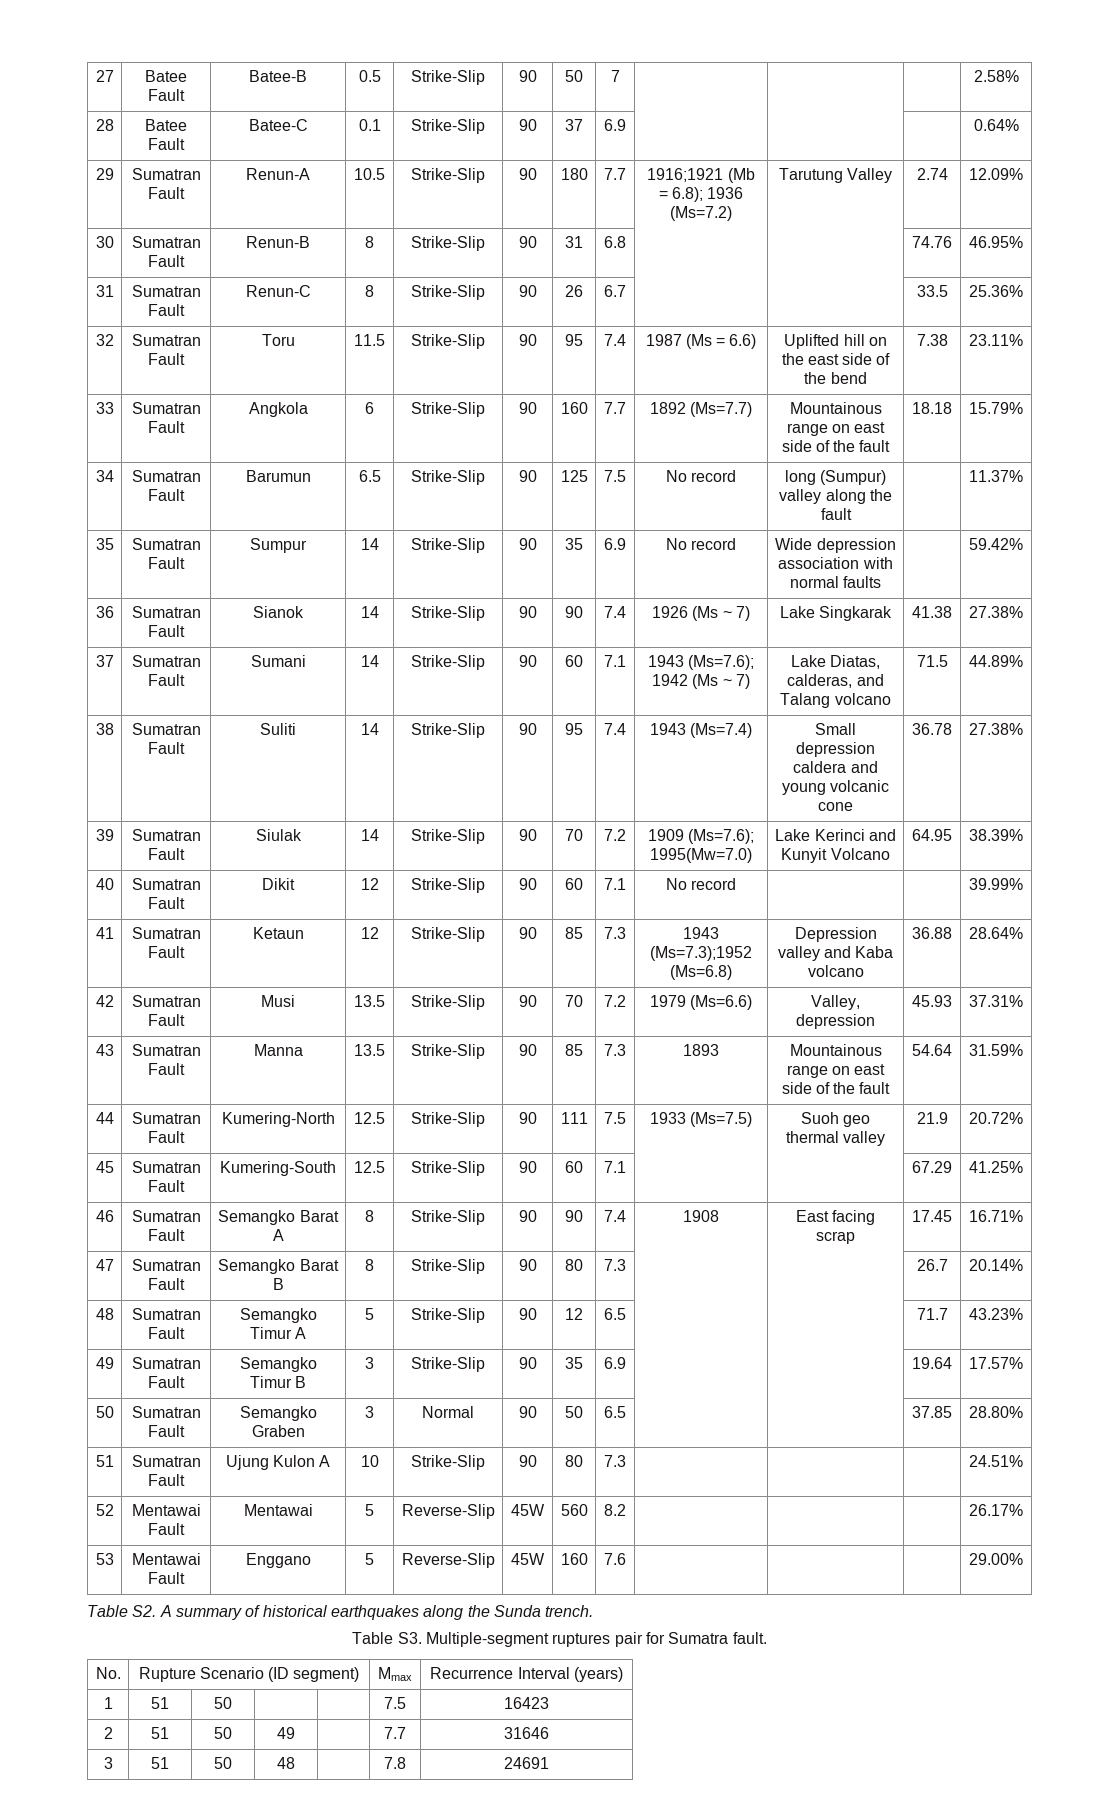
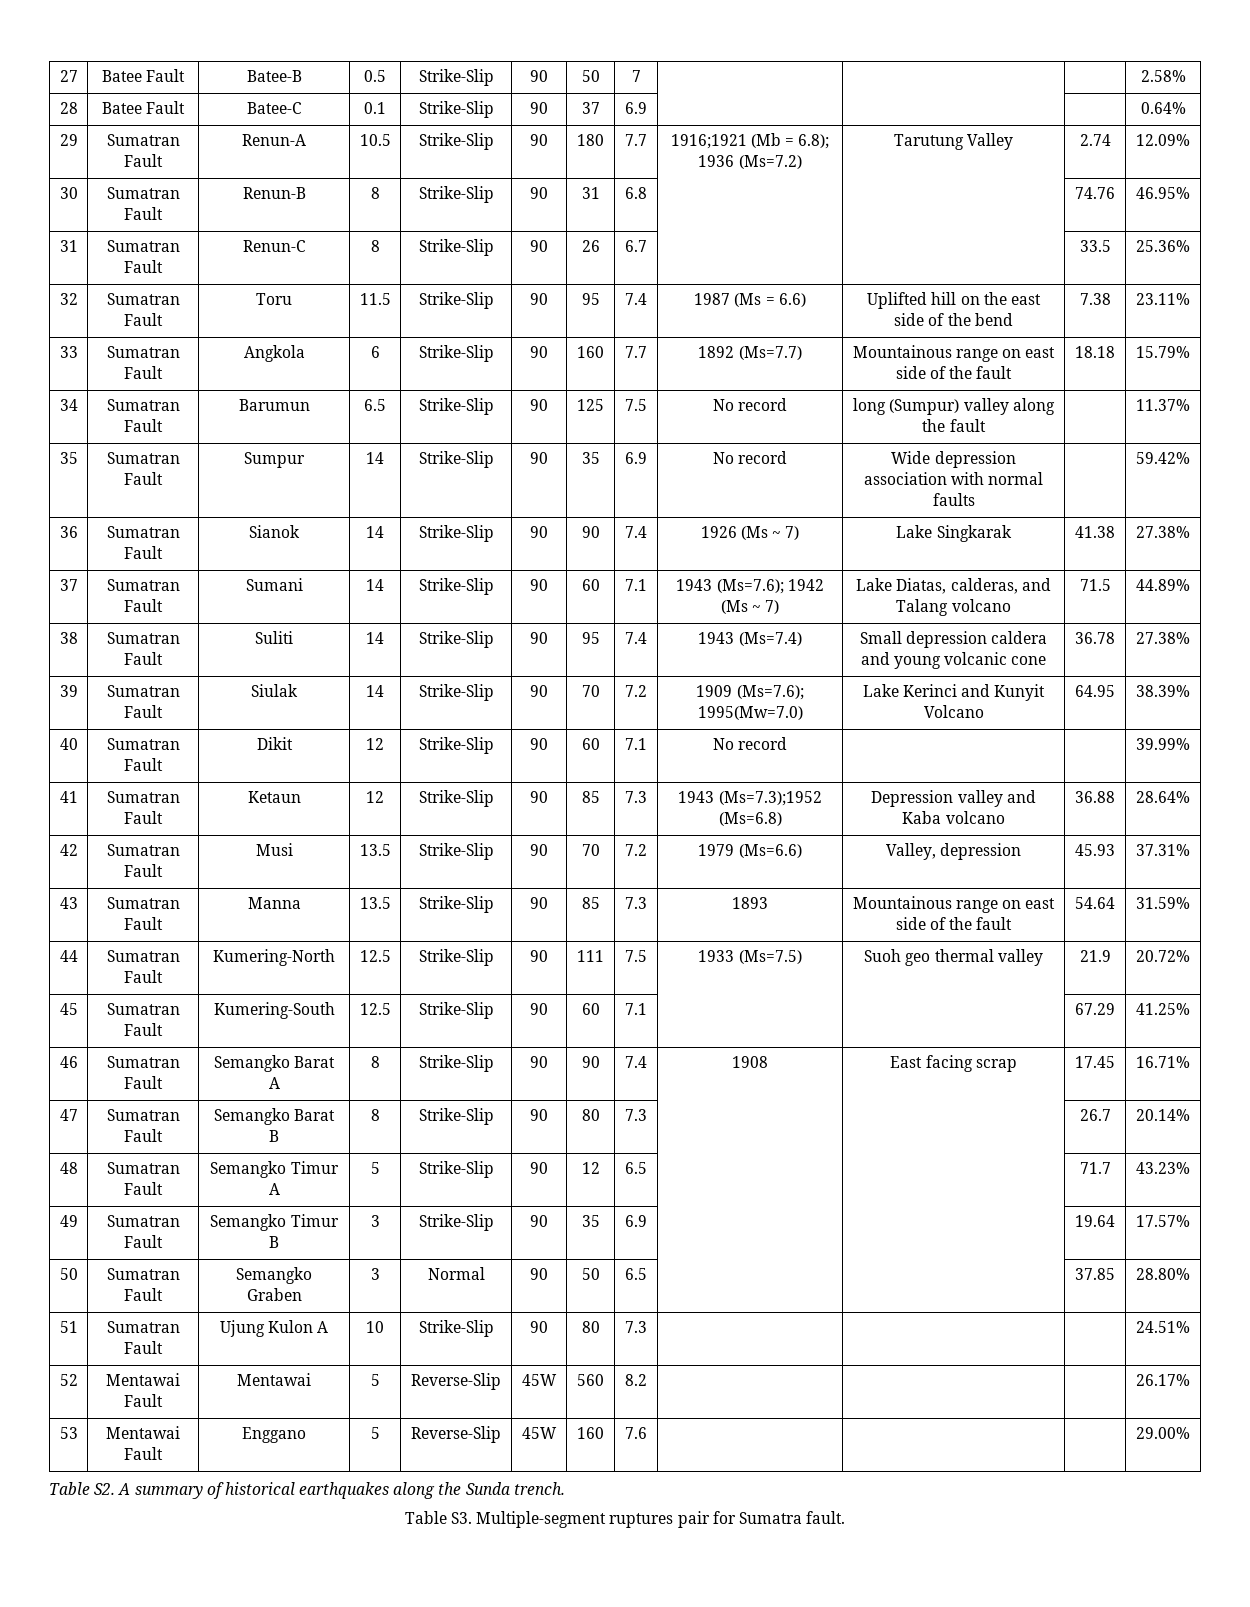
- No. | Rupture Scenario (ID segment) | Mmax | Recurrence Interval (years)
- 1 | 51 | 50 | | | 7.5 | 16423
- 2 | 51 | 50 | 49 | | 7.7 | 31646
- 3 | 51 | 50 | 48 | | 7.8 | 24691

